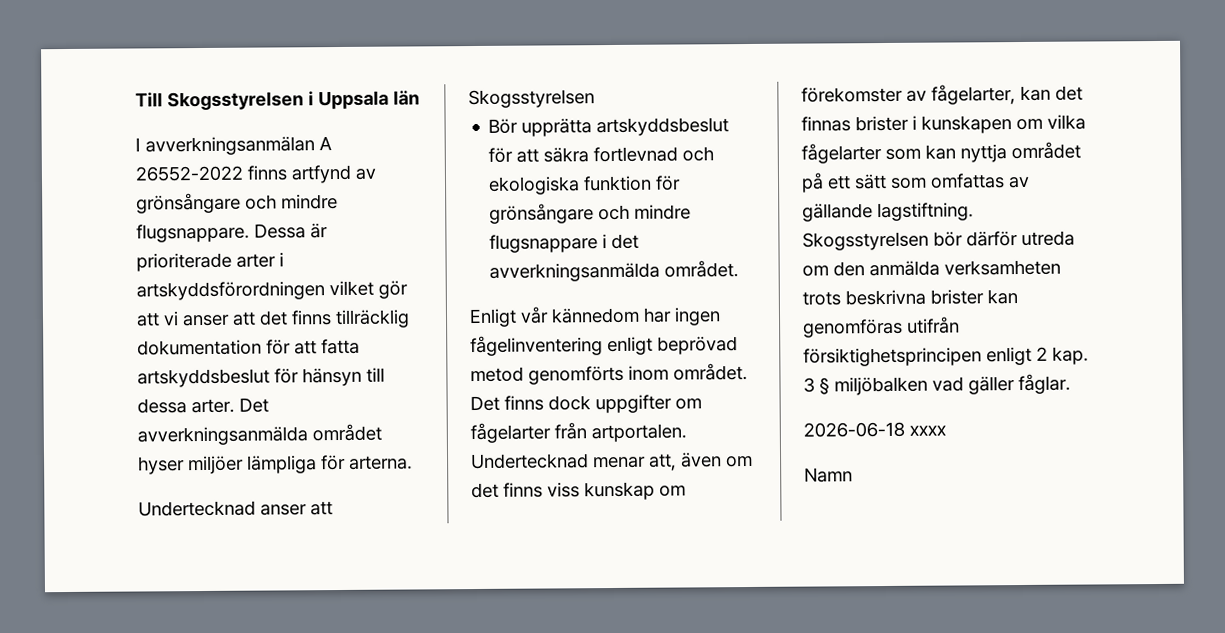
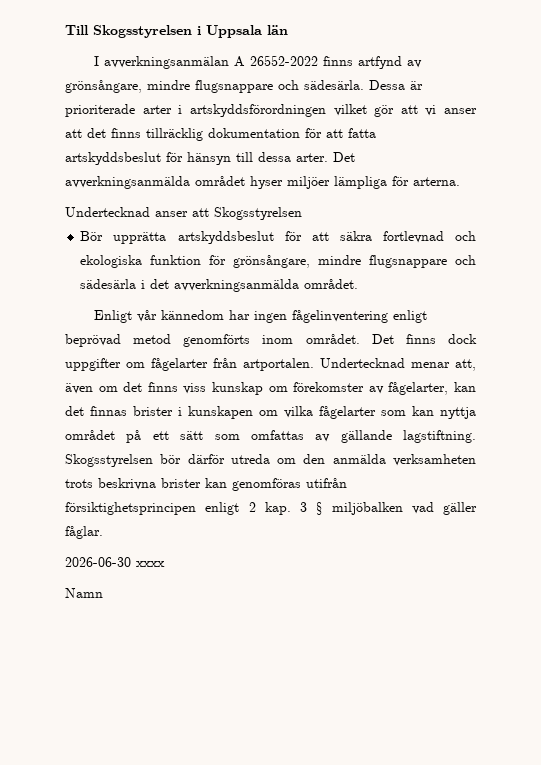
- I avverkningsanmälan A 26552-2022 finns artfynd av grönsångare och mindre flugsnappare.
+ I avverkningsanmälan A 26552-2022 finns artfynd av grönsångare, mindre flugsnappare och sädesärla.
- Bör upprätta artskyddsbeslut för att säkra fortlevnad och ekologiska funktion för grönsångare och mindre flugsnappare i det avverkningsanmälda området.
+ Bör upprätta artskyddsbeslut för att säkra fortlevnad och ekologiska funktion för grönsångare, mindre flugsnappare och sädesärla i det avverkningsanmälda området.
- 2026-06-18 xxxx
+ 2026-06-30 xxxx

